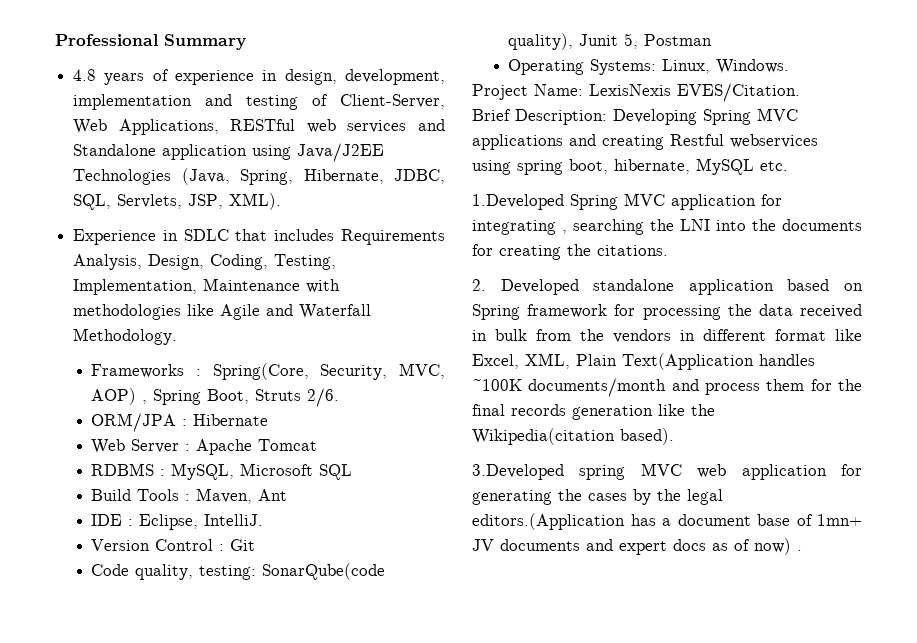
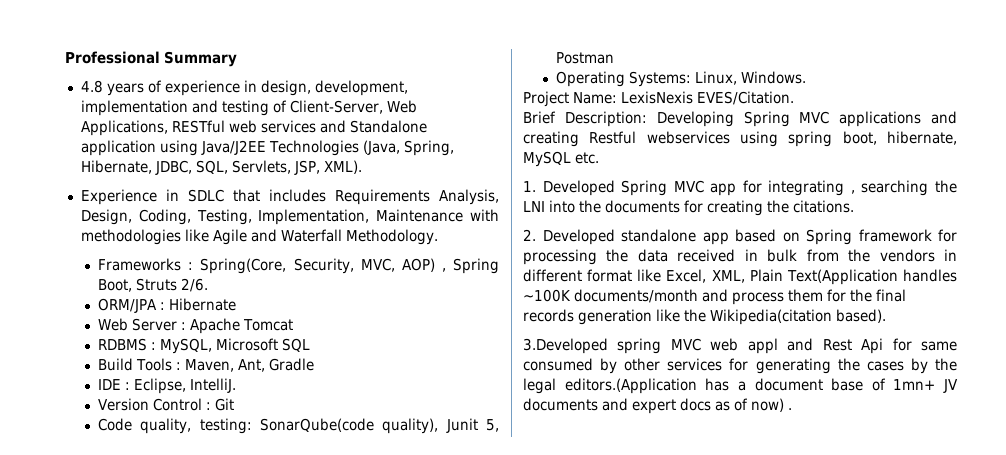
- Build Tools : Maven, Ant
+ Build Tools : Maven, Ant, Gradle
- 1.Developed Spring MVC application for integrating , searching the LNI into the documents for creating the citations.
+ 1. Developed Spring MVC app for integrating , searching the LNI into the documents for creating the citations.
- 2. Developed standalone application based on Spring framework for processing the data received in bulk from the vendors in different format like Excel, XML, Plain Text(Application handles ~100K documents/month and process them for the final records generation like the Wikipedia(citation based).
+ 2. Developed standalone app based on Spring framework for processing the data received in bulk from the vendors in different format like Excel, XML, Plain Text(Application handles ~100K documents/month and process them for the final records generation like the Wikipedia(citation based).
- 3.Developed spring MVC web application for generating the cases by the legal editors.(Application has a document base of 1mn+ JV documents and expert docs as of now) .
+ 3.Developed spring MVC web appl and Rest Api for same consumed by other services for generating the cases by the legal editors.(Application has a document base of 1mn+ JV documents and expert docs as of now) .

